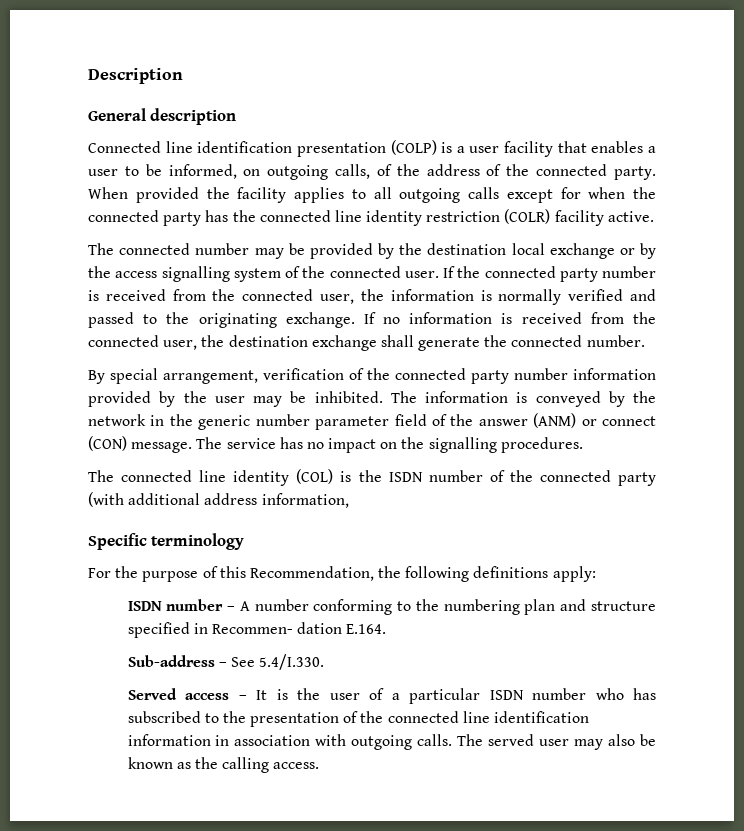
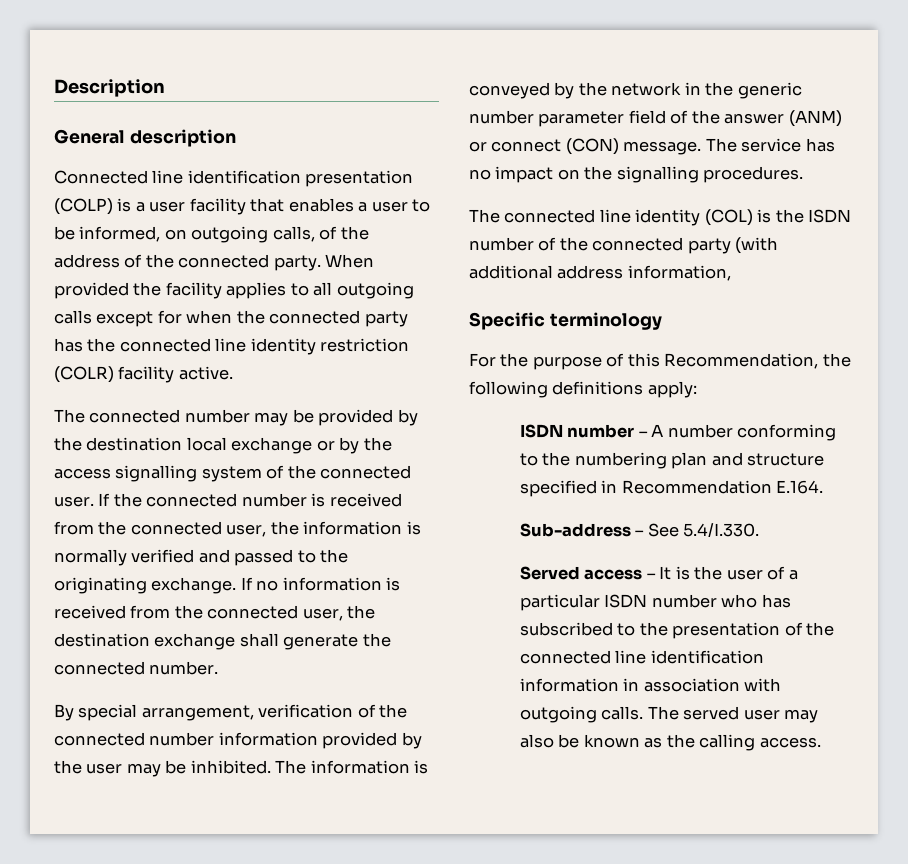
- If the connected party number is received from the connected user, the information is normally verified and passed to the originating exchange.
+ If the connected number is received from the connected user, the information is normally verified and passed to the originating exchange.
- By special arrangement, verification of the connected party number information provided by the user may be inhibited.
+ By special arrangement, verification of the connected number information provided by the user may be inhibited.
- ISDN number – A number conforming to the numbering plan and structure specified in Recommen- dation E.164.
+ ISDN number – A number conforming to the numbering plan and structure specified in Recommendation E.164.

